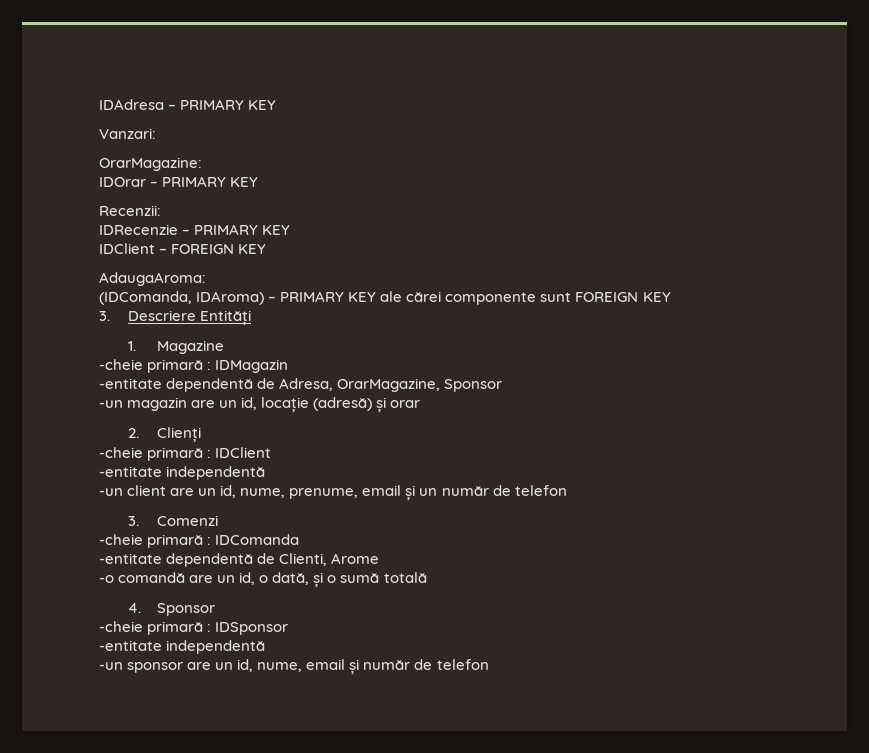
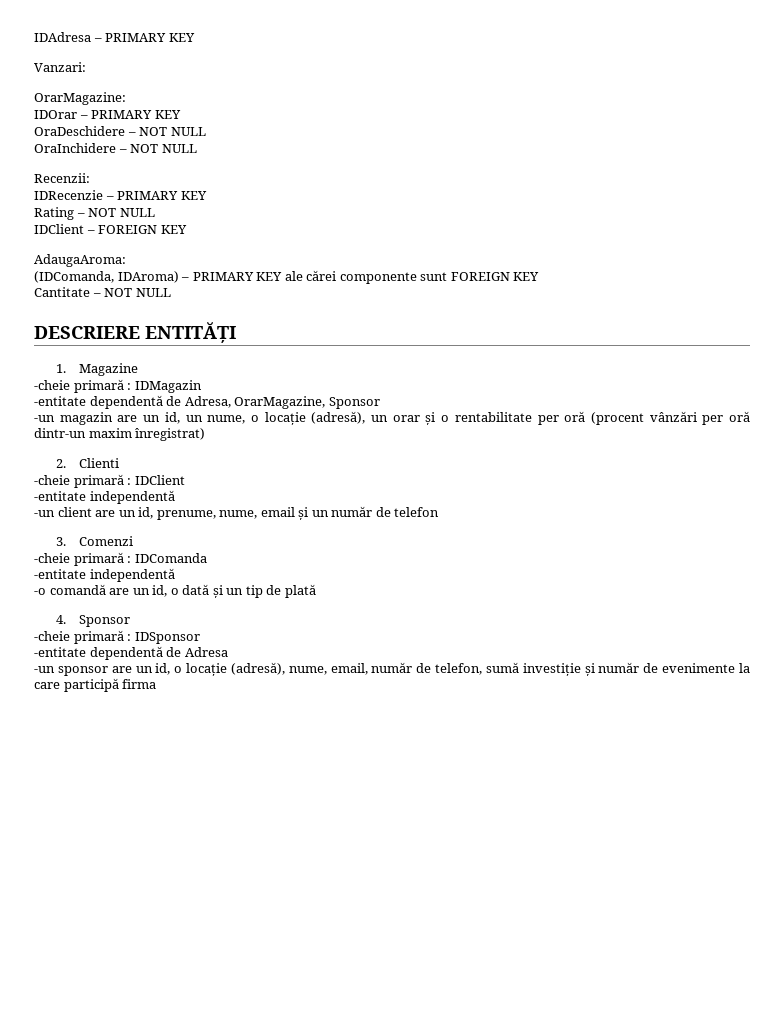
+ OraDeschidere – NOT NULL
+ OraInchidere – NOT NULL
+ Rating – NOT NULL
- 3. Descriere Entități
+ Cantitate – NOT NULL
+ DESCRIERE ENTITĂȚI
- -un magazin are un id, locație (adresă) și orar
+ -un magazin are un id, un nume, o locație (adresă), un orar și o rentabilitate per oră (procent vânzări per oră dintr-un maxim înregistrat)
- 2. Clienți
+ 2. Clienti
- -un client are un id, nume, prenume, email și un număr de telefon
+ -un client are un id, prenume, nume, email și un număr de telefon
  -cheie primară : IDComanda
- -entitate dependentă de Clienti, Arome
+ -entitate independentă
- -o comandă are un id, o dată, și o sumă totală
+ -o comandă are un id, o dată și un tip de plată
  -cheie primară : IDSponsor
- -entitate independentă
+ -entitate dependentă de Adresa
- -un sponsor are un id, nume, email și număr de telefon
+ -un sponsor are un id, o locație (adresă), nume, email, număr de telefon, sumă investiție și număr de evenimente la care participă firma

